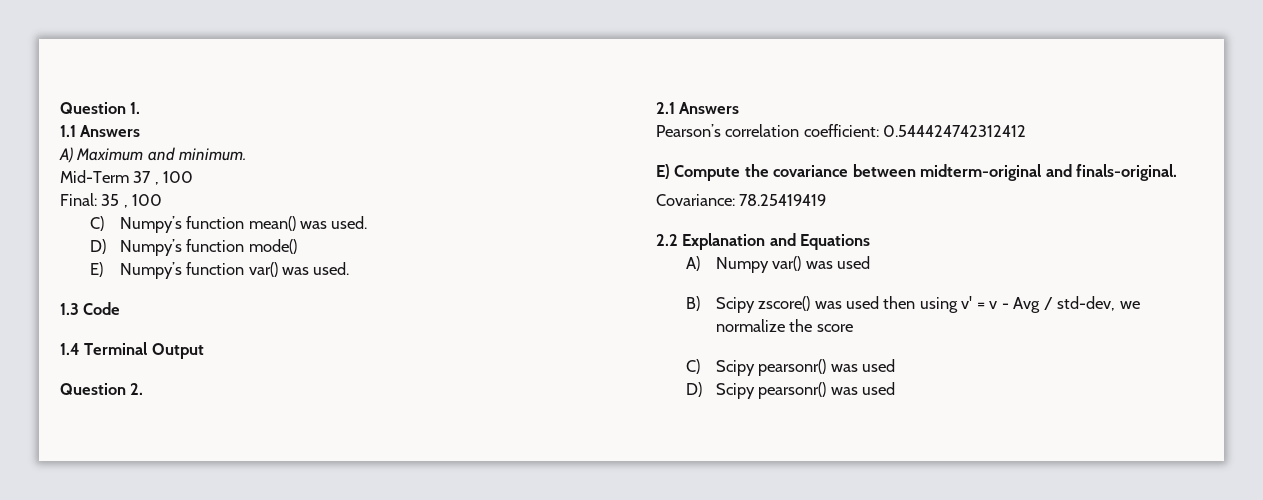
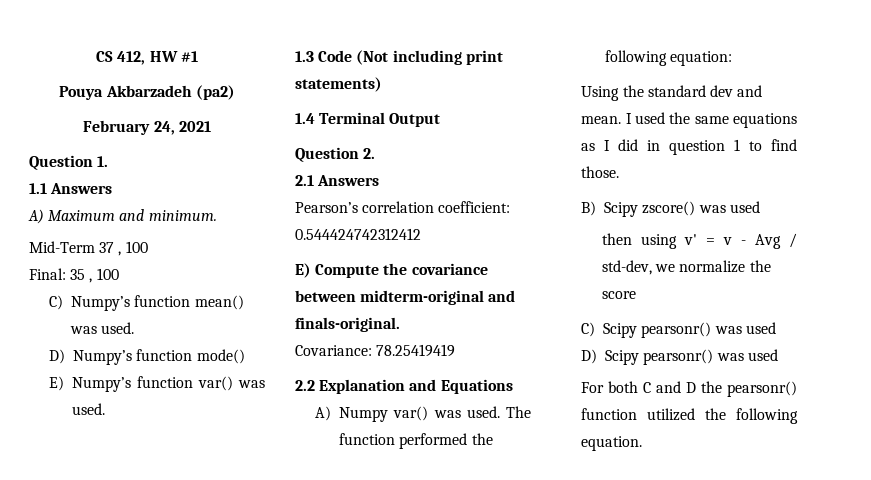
+ CS 412, HW #1
+ Pouya Akbarzadeh (pa2)
+ February 24, 2021
- 1.3 Code
+ 1.3 Code (Not including print statements)
- A) Numpy var() was used
+ A) Numpy var() was used. The function performed the following equation:
+ Using the standard dev and mean. I used the same equations as I did in question 1 to find those.
- B) Scipy zscore() was used then using v' = v - Avg / std-dev, we normalize the score
+ B) Scipy zscore() was used
+ then using v' = v - Avg / std-dev, we normalize the score
+ For both C and D the pearsonr() function utilized the following equation.

